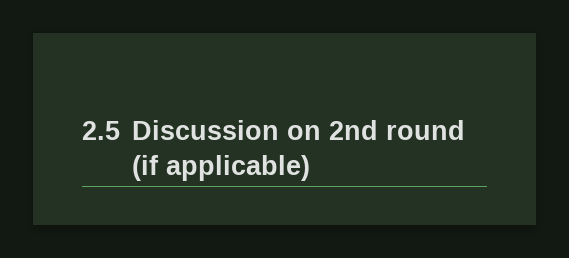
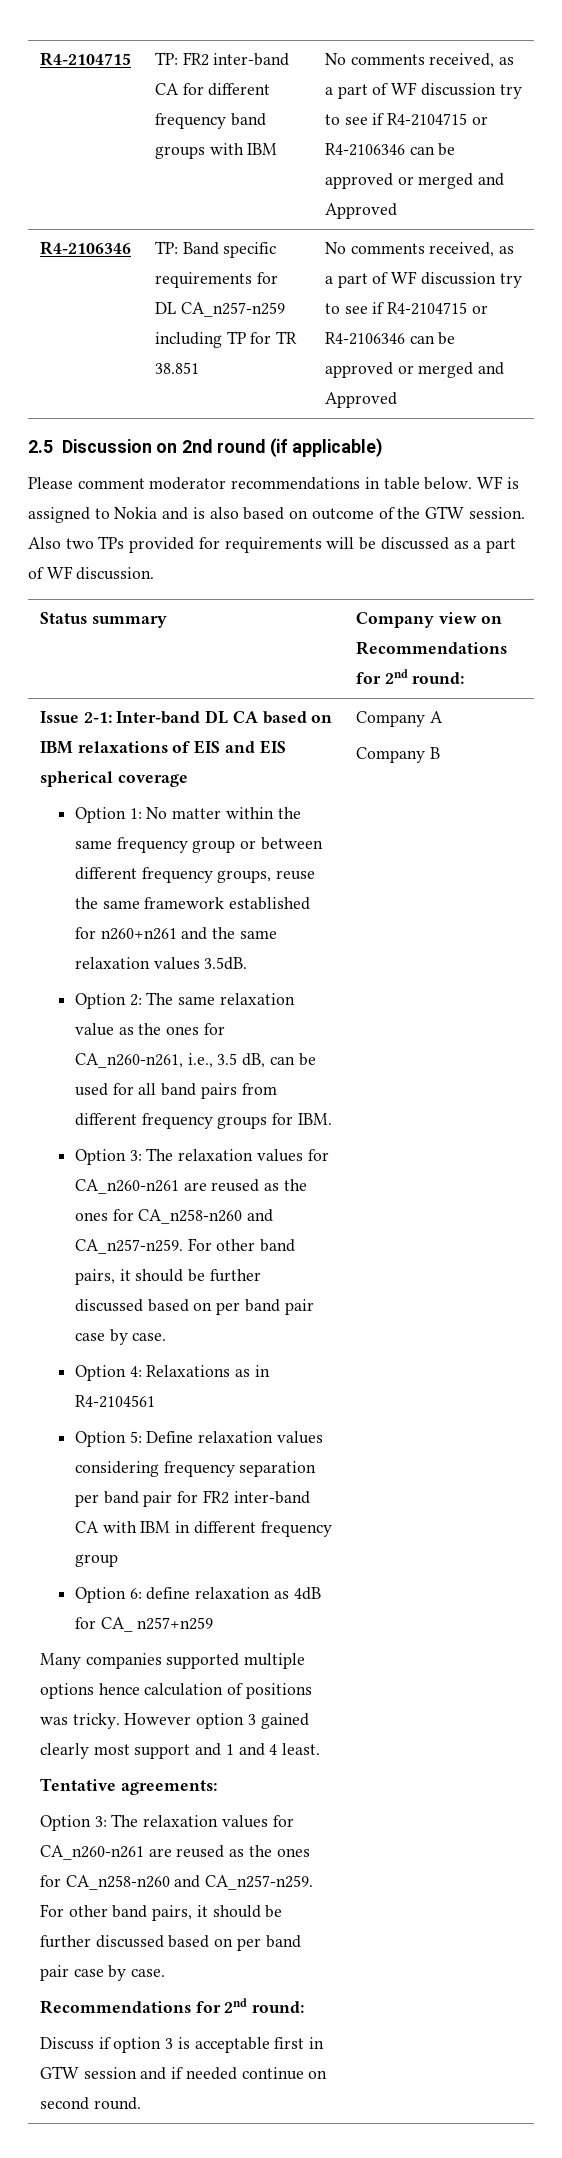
+ R4-2104715 | TP: FR2 inter-band CA for different frequency band groups with IBM | No comments received, as a part of WF discussion try to see if R4-2104715 or R4-2106346 can be approved or merged and Approved
+ R4-2106346 | TP: Band specific requirements for DL CA_n257-n259 including TP for TR 38.851 | No comments received, as a part of WF discussion try to see if R4-2104715 or R4-2106346 can be approved or merged and Approved
+ Please comment moderator recommendations in table below. WF is assigned to Nokia and is also based on outcome of the GTW session. Also two TPs provided for requirements will be discussed as a part of WF discussion.
+ Status summary | Company view on Recommendations for 2nd round:
+ Issue 2-1: Inter-band DL CA based on IBM relaxations of EIS and EIS spherical coverage
+ Option 1: No matter within the same frequency group or between different frequency groups, reuse the same framework established for n260+n261 and the same relaxation values 3.5dB.
+ Option 2: The same relaxation value as the ones for CA_n260-n261, i.e., 3.5 dB, can be used for all band pairs from different frequency groups for IBM.
+ Option 3: The relaxation values for CA_n260-n261 are reused as the ones for CA_n258-n260 and CA_n257-n259. For other band pairs, it should be further discussed based on per band pair case by case.
+ Option 4: Relaxations as in R4-2104561
+ Option 5: Define relaxation values considering frequency separation per band pair for FR2 inter-band CA with IBM in different frequency group
+ Option 6: define relaxation as 4dB for CA_ n257+n259
+ Many companies supported multiple options hence calculation of positions was tricky. However option 3 gained clearly most support and 1 and 4 least.
+ Tentative agreements:
+ Option 3: The relaxation values for CA_n260-n261 are reused as the ones for CA_n258-n260 and CA_n257-n259. For other band pairs, it should be further discussed based on per band pair case by case.
+ Recommendations for 2nd round:
+ Discuss if option 3 is acceptable first in GTW session and if needed continue on second round. | Company A
+ Company B

